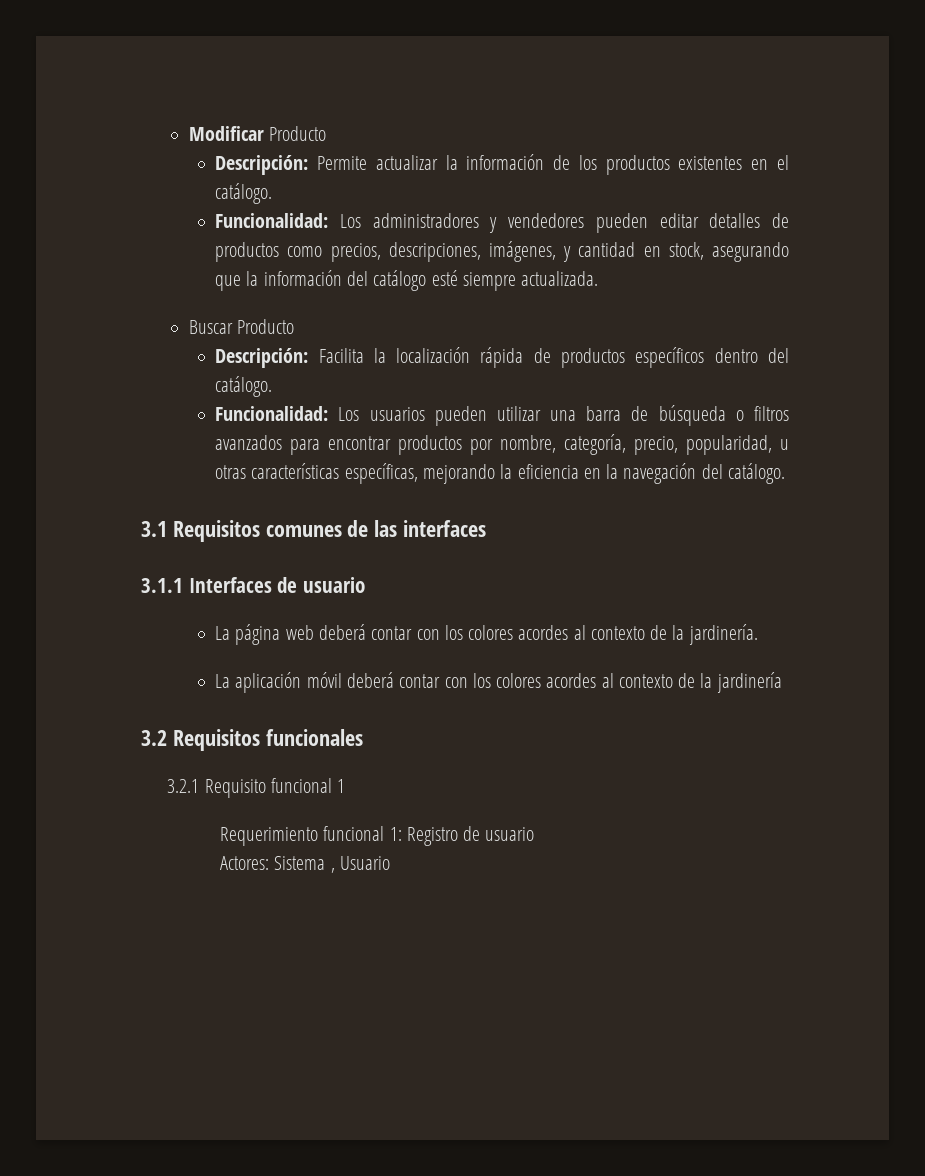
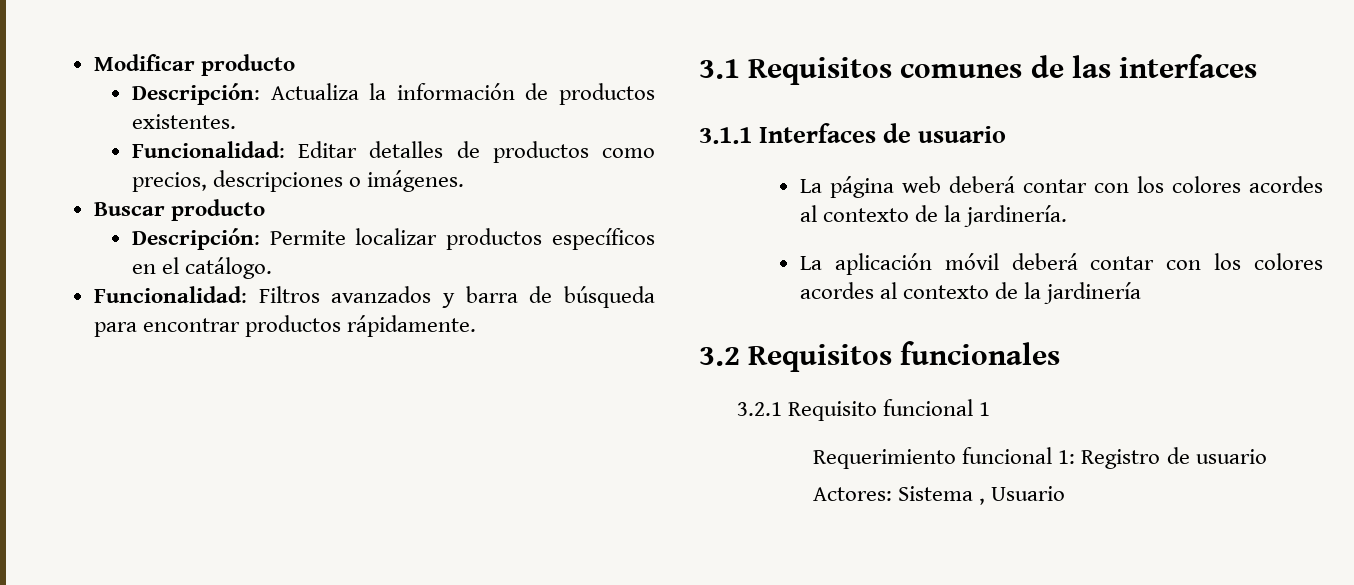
- Modificar Producto
- Descripción: Permite actualizar la información de los productos existentes en el catálogo.
- Funcionalidad: Los administradores y vendedores pueden editar detalles de productos como precios, descripciones, imágenes, y cantidad en stock, asegurando que la información del catálogo esté siempre actualizada.
- Buscar Producto
- Descripción: Facilita la localización rápida de productos específicos dentro del catálogo.
- Funcionalidad: Los usuarios pueden utilizar una barra de búsqueda o filtros avanzados para encontrar productos por nombre, categoría, precio, popularidad, u otras características específicas, mejorando la eficiencia en la navegación del catálogo.
+ Modificar producto
+ Descripción: Actualiza la información de productos existentes.
+ Funcionalidad: Editar detalles de productos como precios, descripciones o imágenes.
+ Buscar producto
+ Descripción: Permite localizar productos específicos en el catálogo.
+ Funcionalidad: Filtros avanzados y barra de búsqueda para encontrar productos rápidamente.

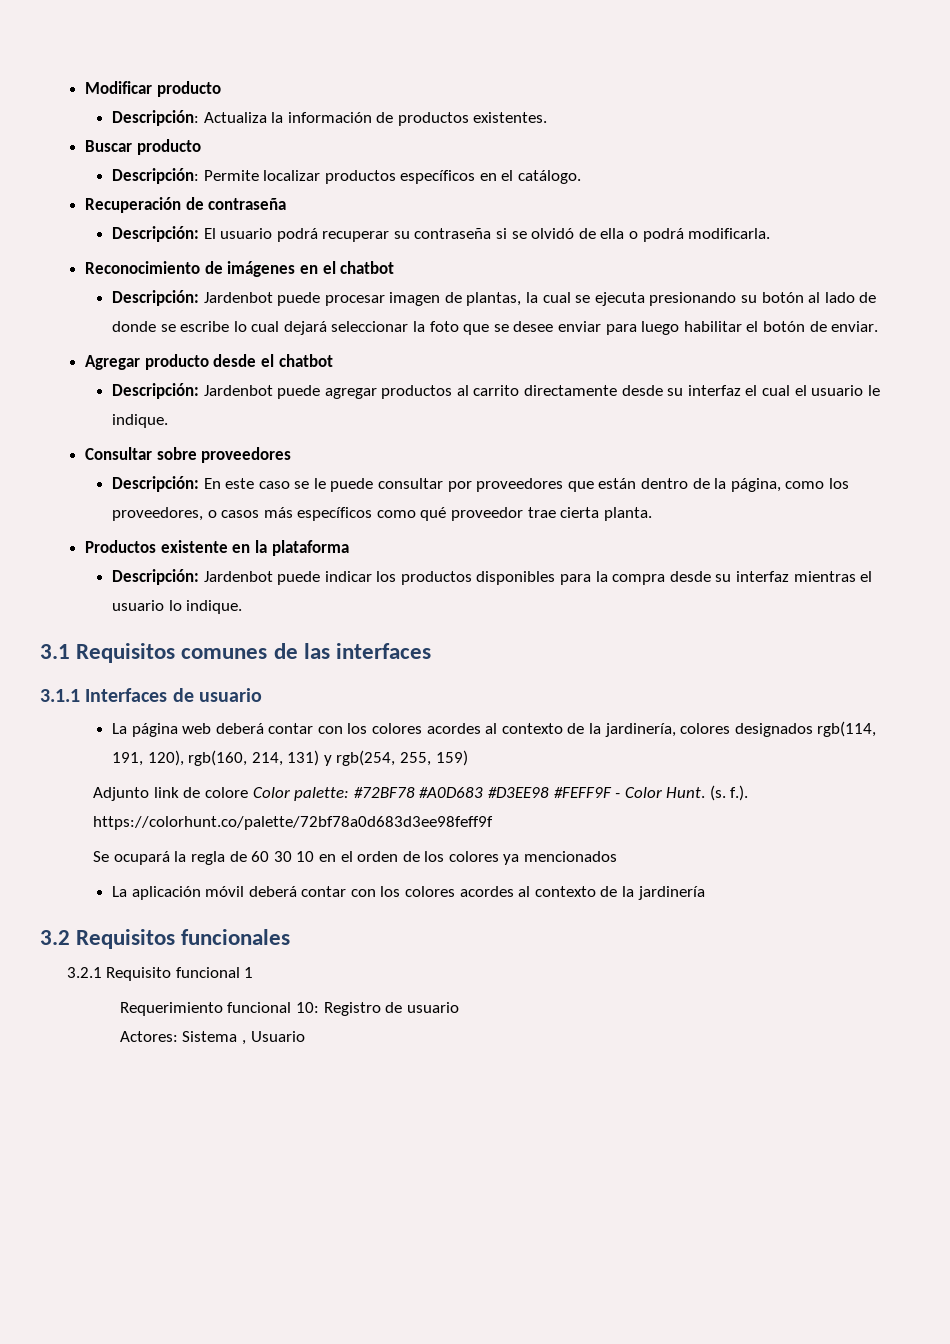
- Funcionalidad: Editar detalles de productos como precios, descripciones o imágenes.
- Funcionalidad: Filtros avanzados y barra de búsqueda para encontrar productos rápidamente.
+ Recuperación de contraseña
+ Descripción: El usuario podrá recuperar su contraseña si se olvidó de ella o podrá modificarla.
+ Reconocimiento de imágenes en el chatbot
+ Descripción: Jardenbot puede procesar imagen de plantas, la cual se ejecuta presionando su botón al lado de donde se escribe lo cual dejará seleccionar la foto que se desee enviar para luego habilitar el botón de enviar.
+ Agregar producto desde el chatbot
+ Descripción: Jardenbot puede agregar productos al carrito directamente desde su interfaz el cual el usuario le indique.
+ Consultar sobre proveedores
+ Descripción: En este caso se le puede consultar por proveedores que están dentro de la página, como los proveedores, o casos más específicos como qué proveedor trae cierta planta.
+ Productos existente en la plataforma
+ Descripción: Jardenbot puede indicar los productos disponibles para la compra desde su interfaz mientras el usuario lo indique.
- La página web deberá contar con los colores acordes al contexto de la jardinería.
+ La página web deberá contar con los colores acordes al contexto de la jardinería, colores designados rgb(114, 191, 120), rgb(160, 214, 131) y rgb(254, 255, 159)
+ Adjunto link de colore Color palette: #72BF78 #A0D683 #D3EE98 #FEFF9F - Color Hunt. (s. f.). https://colorhunt.co/palette/72bf78a0d683d3ee98feff9f
+ Se ocupará la regla de 60 30 10 en el orden de los colores ya mencionados
- Requerimiento funcional 1: Registro de usuario
+ Requerimiento funcional 10: Registro de usuario

